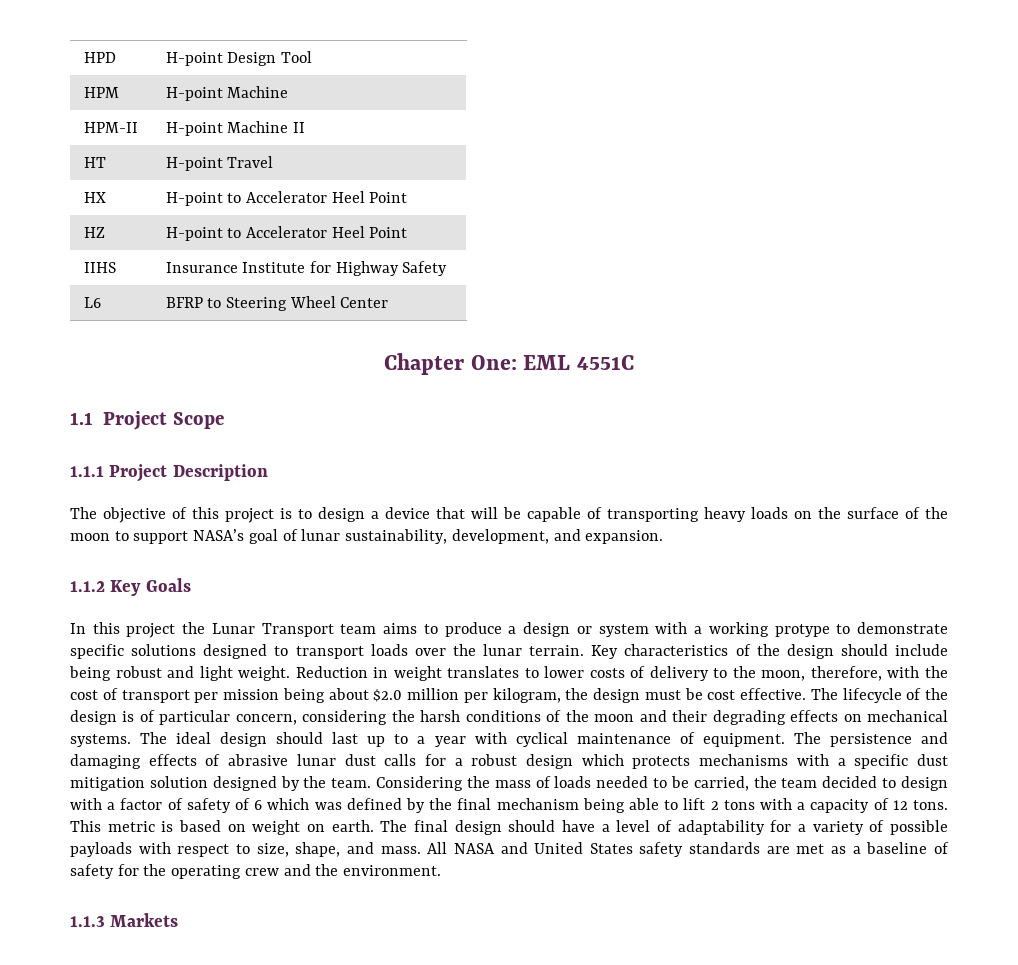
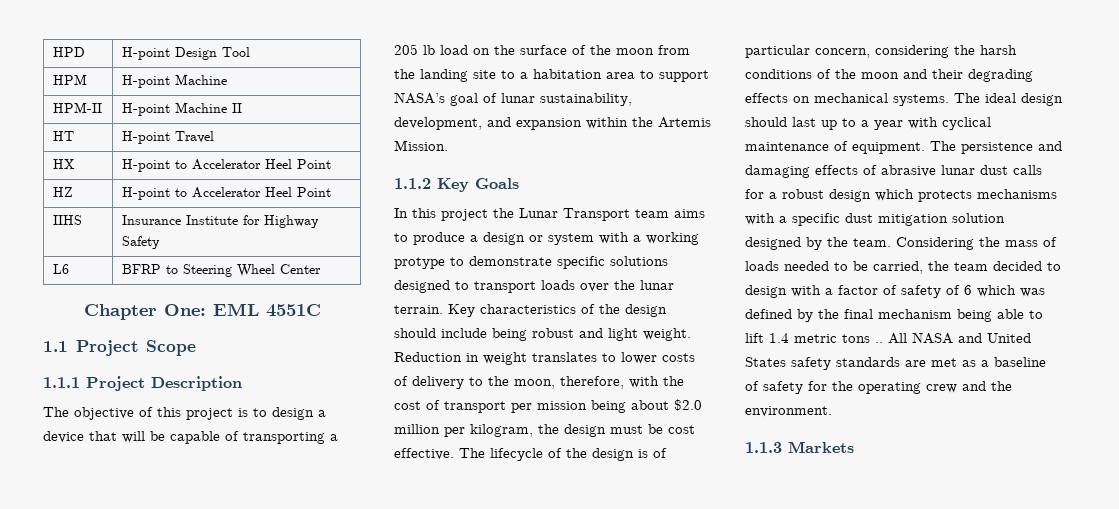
- The objective of this project is to design a device that will be capable of transporting heavy loads on the surface of the moon to support NASA’s goal of lunar sustainability, development, and expansion.
+ The objective of this project is to design a device that will be capable of transporting a 205 lb load on the surface of the moon from the landing site to a habitation area to support NASA’s goal of lunar sustainability, development, and expansion within the Artemis Mission.
- Considering the mass of loads needed to be carried, the team decided to design with a factor of safety of 6 which was defined by the final mechanism being able to lift 2 tons with a capacity of 12 tons. This metric is based on weight on earth. The final design should have a level of adaptability for a variety of possible payloads with respect to size, shape, and mass.
+ Considering the mass of loads needed to be carried, the team decided to design with a factor of safety of 6 which was defined by the final mechanism being able to lift 1.4 metric tons ..

